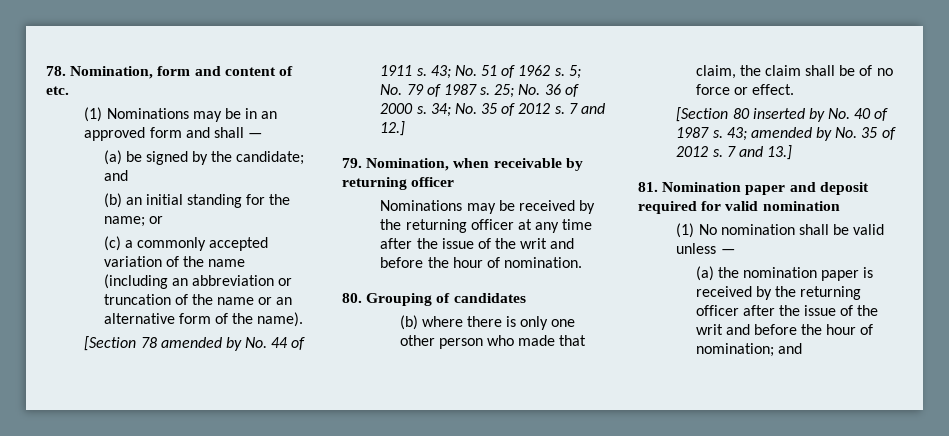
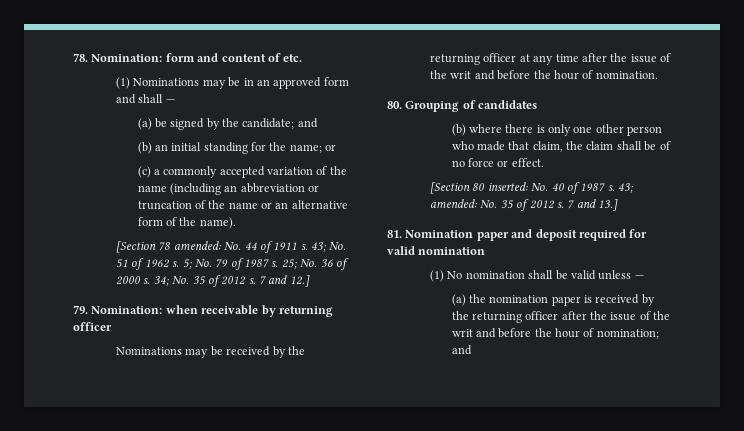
- 78. Nomination, form and content of etc.
+ 78. Nomination: form and content of etc.
- [Section 78 amended by No. 44 of 1911 s.
+ [Section 78 amended: No. 44 of 1911 s.
- 79. Nomination, when receivable by returning officer
+ 79. Nomination: when receivable by returning officer
- [Section 80 inserted by No. 40 of 1987 s.
+ [Section 80 inserted: No. 40 of 1987 s.
- 43; amended by No. 35 of 2012 s.
+ 43; amended: No. 35 of 2012 s.

